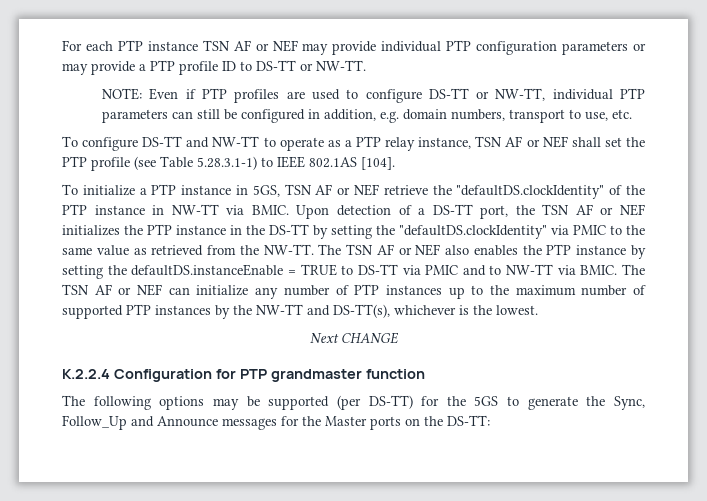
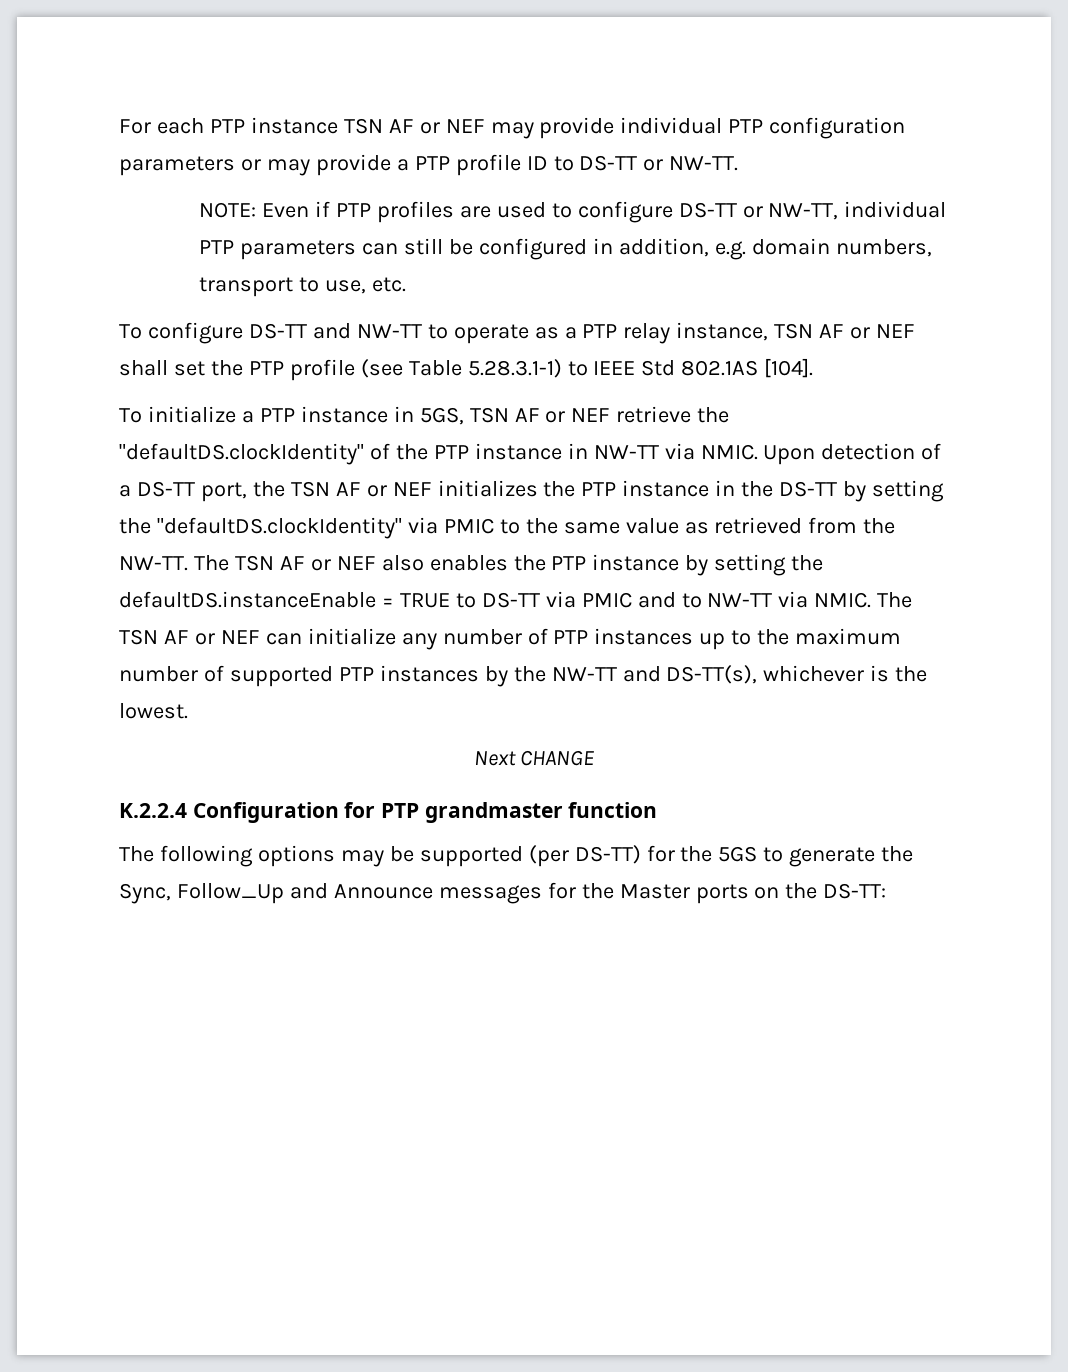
- To configure DS-TT and NW-TT to operate as a PTP relay instance, TSN AF or NEF shall set the PTP profile (see Table 5.28.3.1-1) to IEEE 802.1AS [104].
+ To configure DS-TT and NW-TT to operate as a PTP relay instance, TSN AF or NEF shall set the PTP profile (see Table 5.28.3.1-1) to IEEE Std 802.1AS [104].
- To initialize a PTP instance in 5GS, TSN AF or NEF retrieve the "defaultDS.clockIdentity" of the PTP instance in NW-TT via BMIC.
+ To initialize a PTP instance in 5GS, TSN AF or NEF retrieve the "defaultDS.clockIdentity" of the PTP instance in NW-TT via NMIC.
- The TSN AF or NEF also enables the PTP instance by setting the defaultDS.instanceEnable = TRUE to DS-TT via PMIC and to NW-TT via BMIC.
+ The TSN AF or NEF also enables the PTP instance by setting the defaultDS.instanceEnable = TRUE to DS-TT via PMIC and to NW-TT via NMIC.

